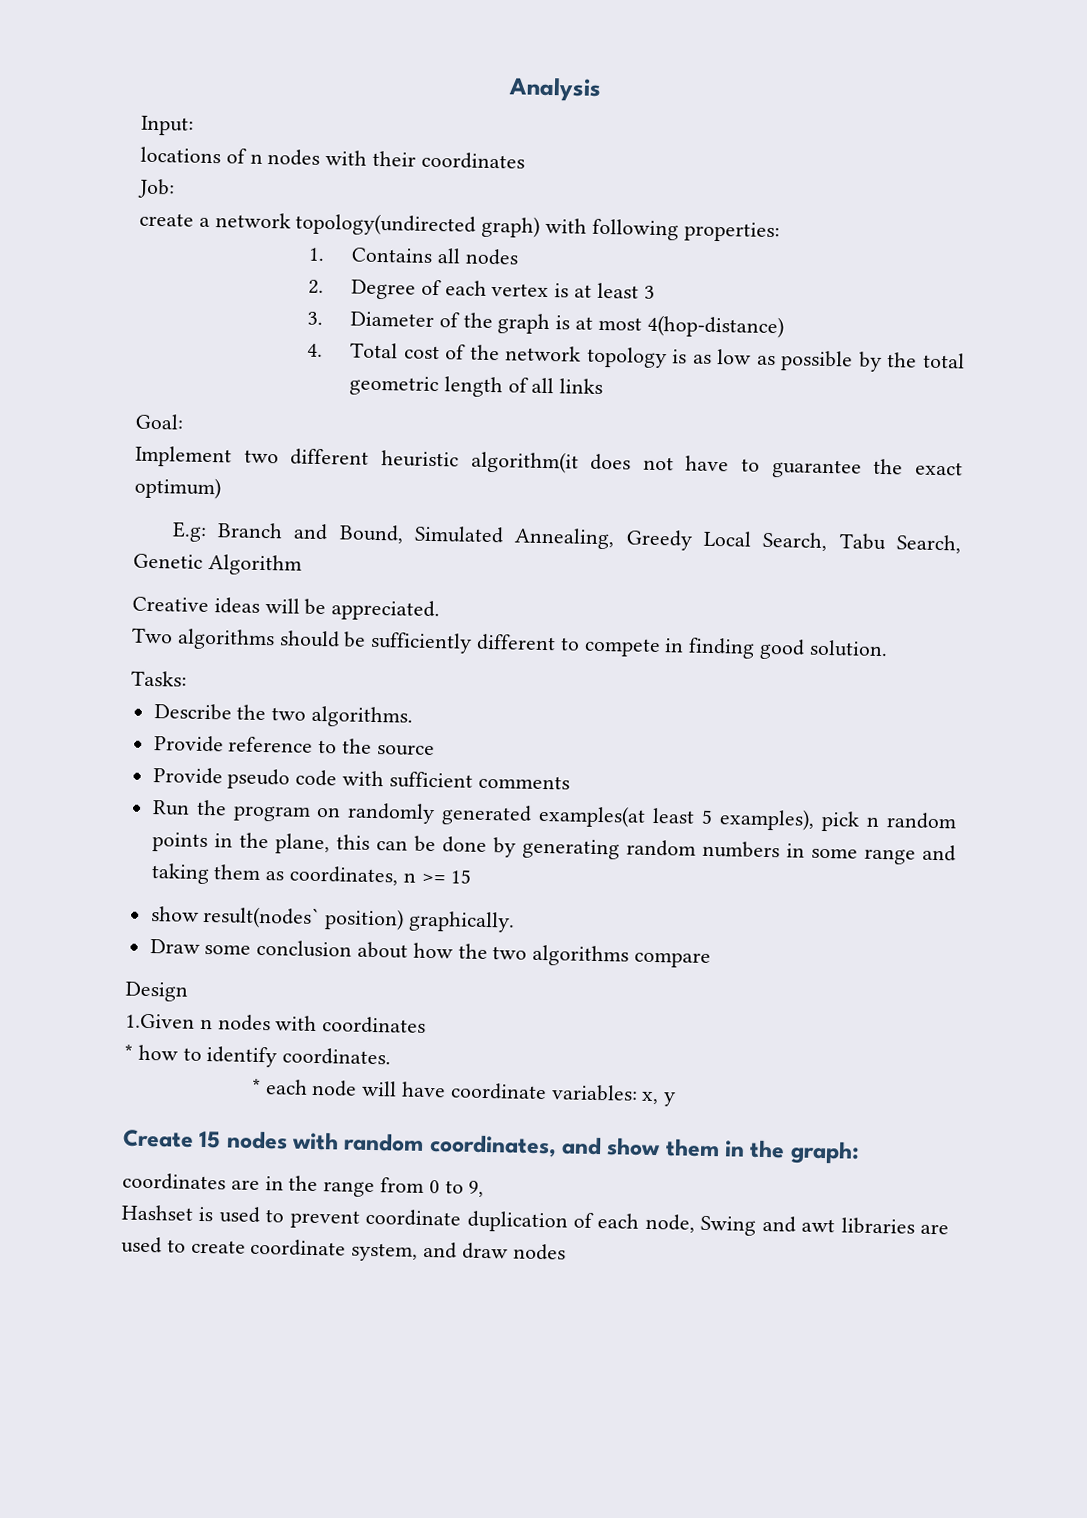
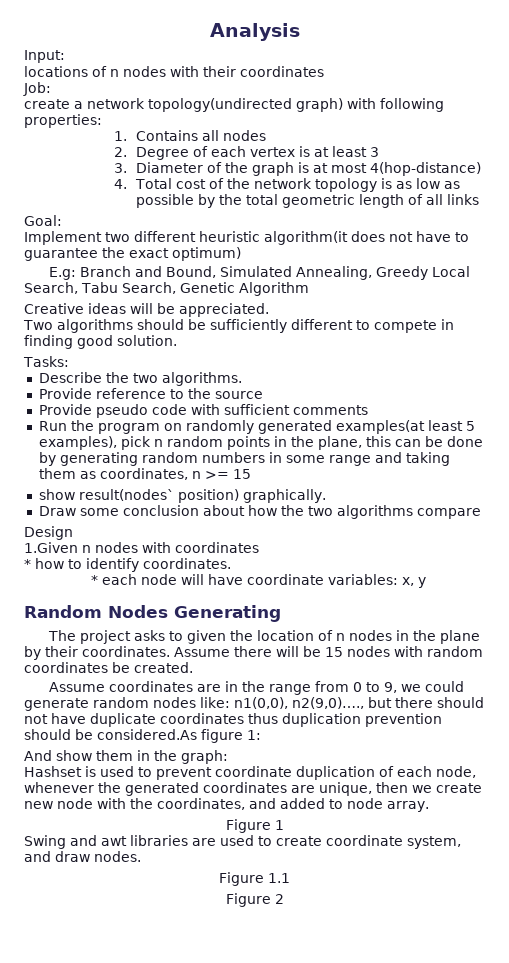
- Create 15 nodes with random coordinates, and show them in the graph:
- coordinates are in the range from 0 to 9,
+ Random Nodes Generating
+ The project asks to given the location of n nodes in the plane by their coordinates. Assume there will be 15 nodes with random coordinates be created.
+ Assume coordinates are in the range from 0 to 9, we could generate random nodes like: n1(0,0), n2(9,0)…., but there should not have duplicate coordinates thus duplication prevention should be considered.As figure 1:
+ And show them in the graph:
- Hashset is used to prevent coordinate duplication of each node, Swing and awt libraries are used to create coordinate system, and draw nodes
+ Hashset is used to prevent coordinate duplication of each node, whenever the generated coordinates are unique, then we create new node with the coordinates, and added to node array.
+ Figure 1
+ Swing and awt libraries are used to create coordinate system, and draw nodes.
+ Figure 1.1
+ Figure 2

